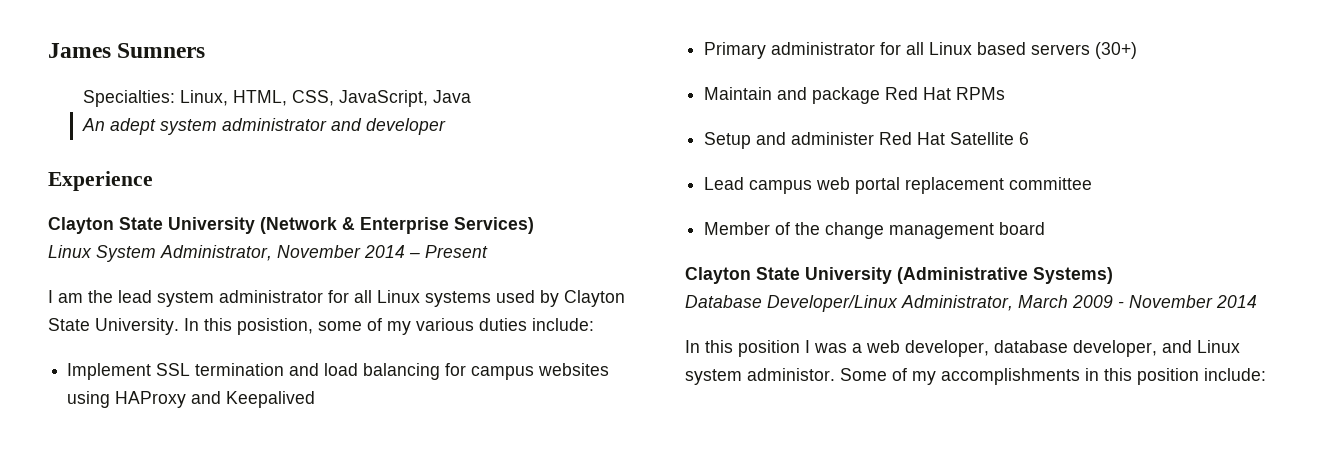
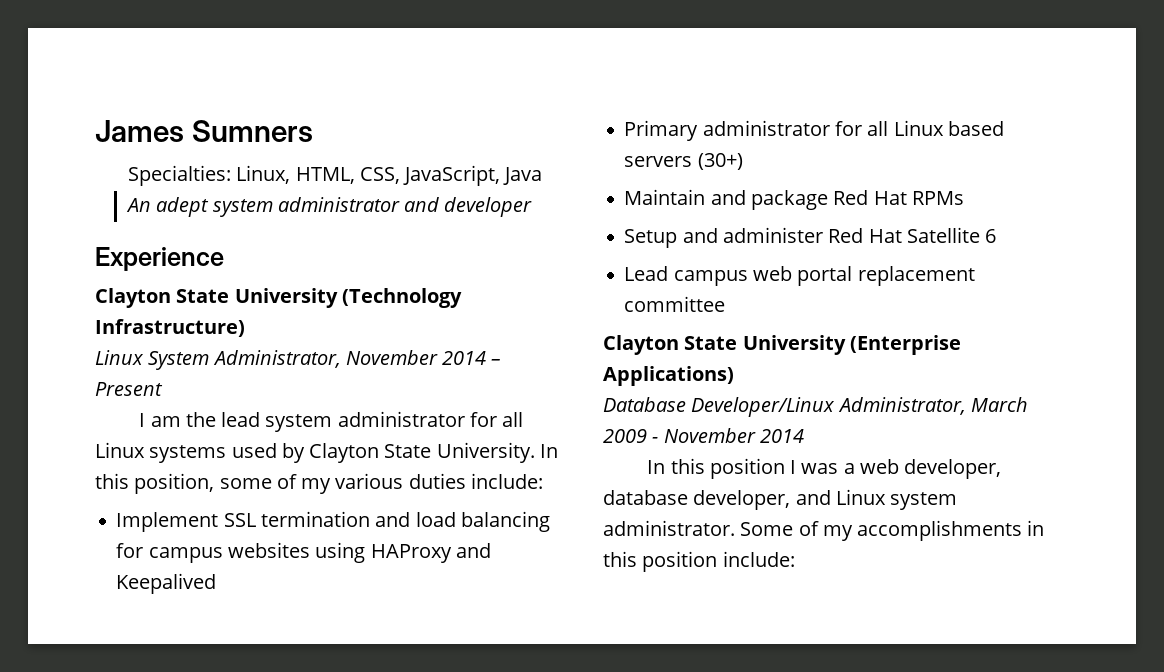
- Clayton State University (Network & Enterprise Services)
+ Clayton State University (Technology Infrastructure)
- In this posistion, some of my various duties include:
+ In this position, some of my various duties include:
- Member of the change management board
- Clayton State University (Administrative Systems)
+ Clayton State University (Enterprise Applications)
- In this position I was a web developer, database developer, and Linux system administor.
+ In this position I was a web developer, database developer, and Linux system administrator.

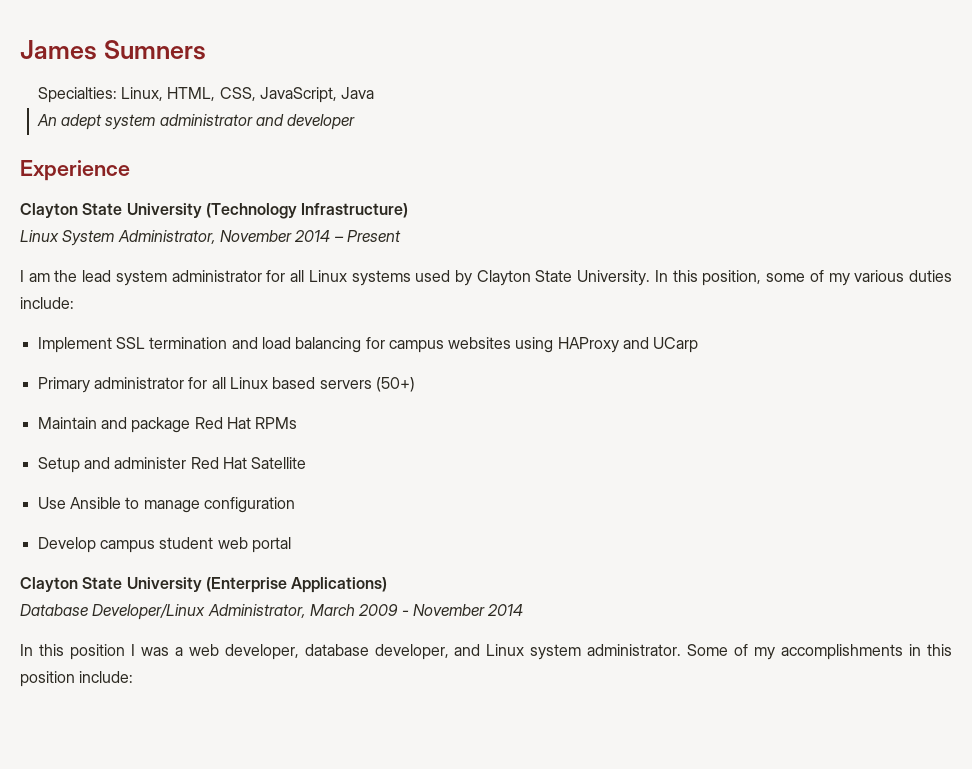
- Implement SSL termination and load balancing for campus websites using HAProxy and Keepalived
+ Implement SSL termination and load balancing for campus websites using HAProxy and UCarp
- Primary administrator for all Linux based servers (30+)
+ Primary administrator for all Linux based servers (50+)
- Setup and administer Red Hat Satellite 6
- Lead campus web portal replacement committee
+ Setup and administer Red Hat Satellite
+ Use Ansible to manage configuration
+ Develop campus student web portal

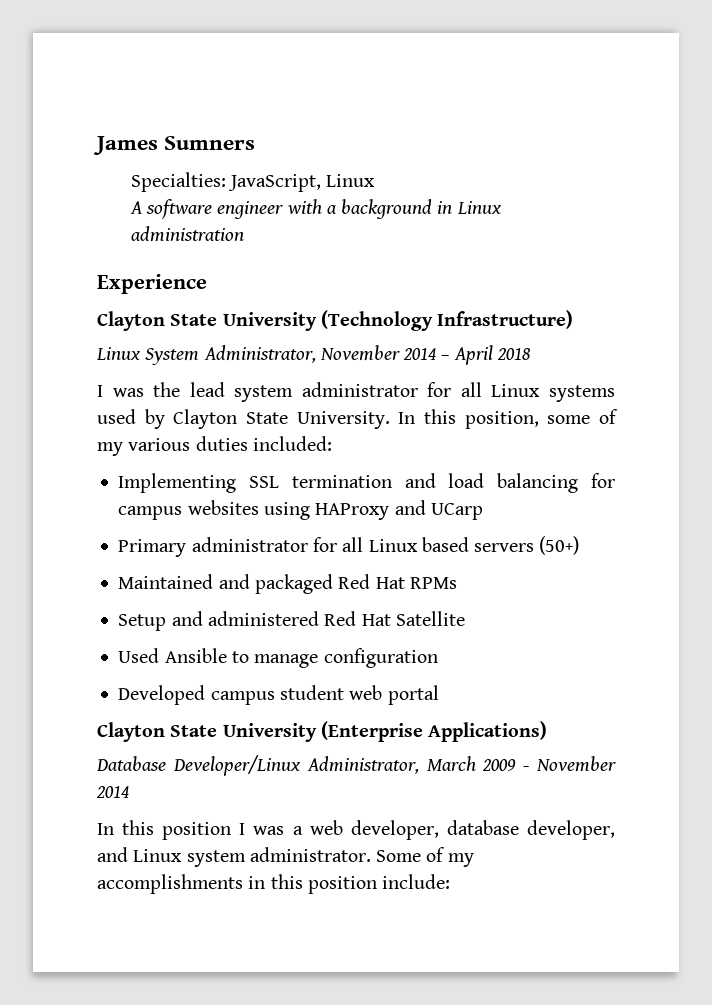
- Specialties: Linux, HTML, CSS, JavaScript, Java
- An adept system administrator and developer
+ Specialties: JavaScript, Linux
+ A software engineer with a background in Linux administration
- Linux System Administrator, November 2014 – Present
- I am the lead system administrator for all Linux systems used by Clayton State University.
+ Linux System Administrator, November 2014 – April 2018
+ I was the lead system administrator for all Linux systems used by Clayton State University.
- In this position, some of my various duties include:
- Implement SSL termination and load balancing for campus websites using HAProxy and UCarp
+ In this position, some of my various duties included:
+ Implementing SSL termination and load balancing for campus websites using HAProxy and UCarp
- Maintain and package Red Hat RPMs
+ Maintained and packaged Red Hat RPMs
- Setup and administer Red Hat Satellite
+ Setup and administered Red Hat Satellite
- Use Ansible to manage configuration
+ Used Ansible to manage configuration
- Develop campus student web portal
+ Developed campus student web portal

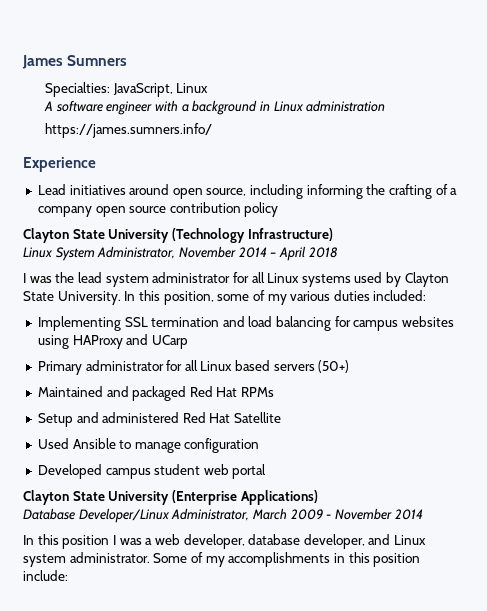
+ https://james.sumners.info/
+ Lead initiatives around open source, including informing the crafting of a company open source contribution policy

